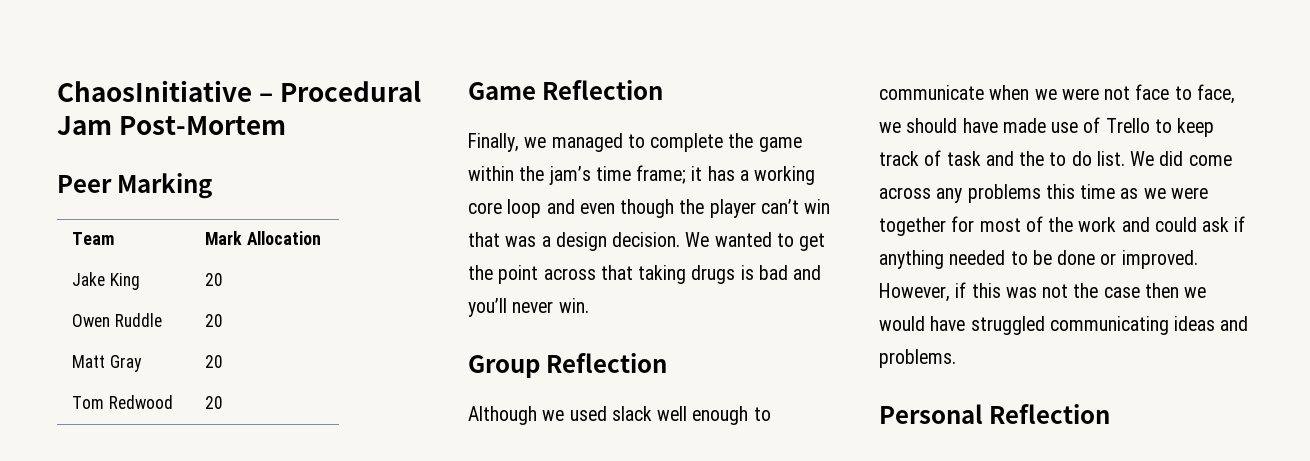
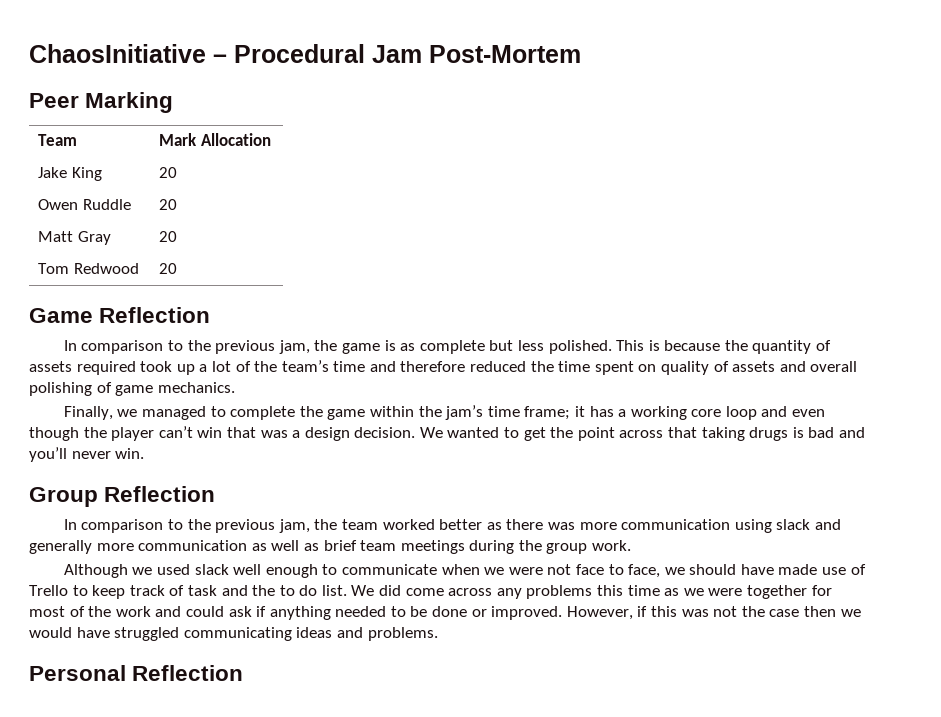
+ In comparison to the previous jam, the game is as complete but less polished. This is because the quantity of assets required took up a lot of the team’s time and therefore reduced the time spent on quality of assets and overall polishing of game mechanics.
+ In comparison to the previous jam, the team worked better as there was more communication using slack and generally more communication as well as brief team meetings during the group work.

